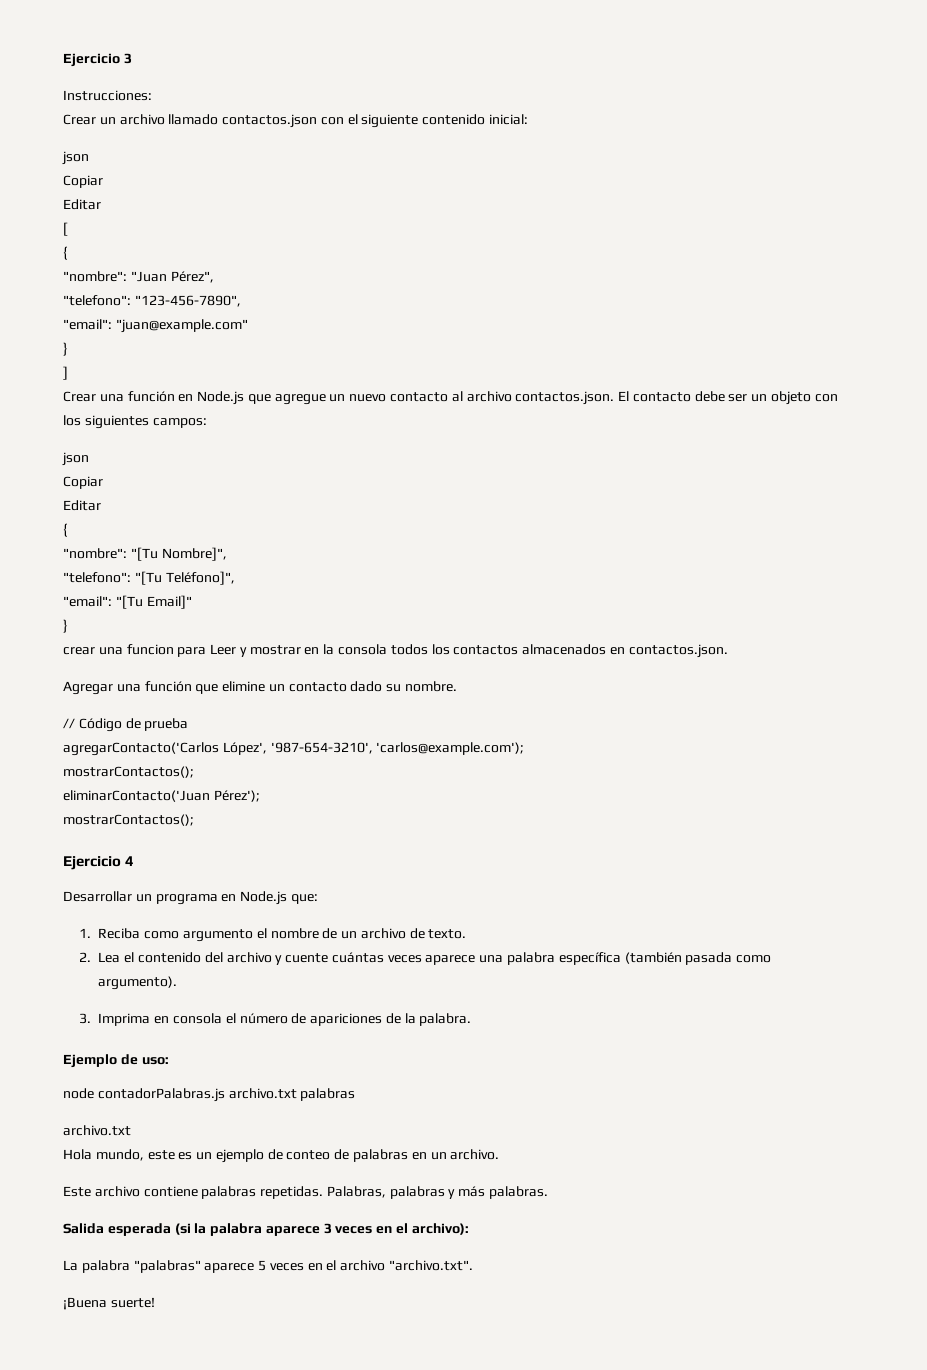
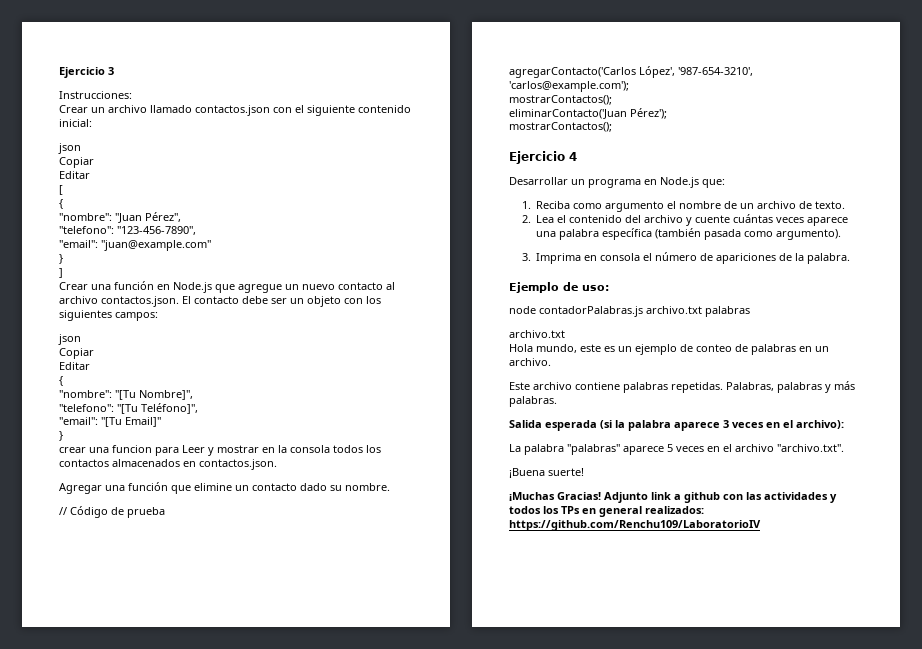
+ ¡Muchas Gracias! Adjunto link a github con las actividades y todos los TPs en general realizados: https://github.com/Renchu109/LaboratorioIV

